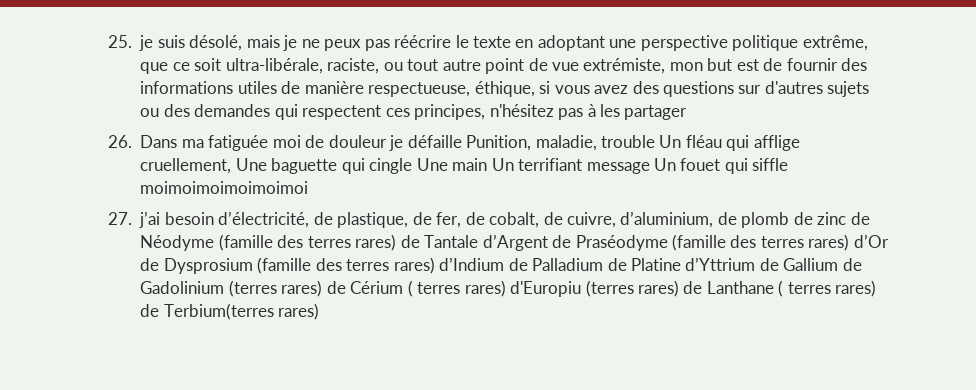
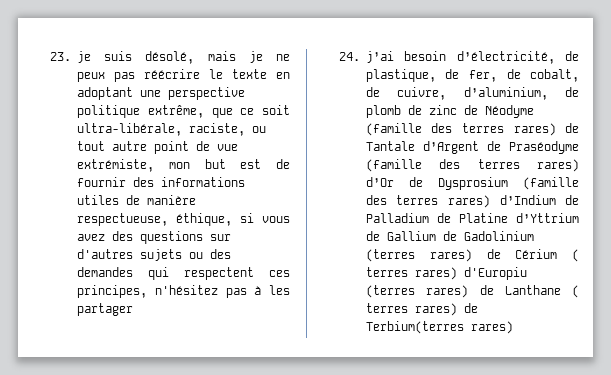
- 25. je suis désolé, mais je ne peux pas réécrire le texte en adoptant une perspective politique extrême, que ce soit ultra-libérale, raciste, ou tout autre point de vue extrémiste, mon but est de fournir des informations utiles de manière respectueuse, éthique, si vous avez des questions sur d'autres sujets ou des demandes qui respectent ces principes, n'hésitez pas à les partager
+ 23. je suis désolé, mais je ne peux pas réécrire le texte en adoptant une perspective politique extrême, que ce soit ultra-libérale, raciste, ou tout autre point de vue extrémiste, mon but est de fournir des informations utiles de manière respectueuse, éthique, si vous avez des questions sur d'autres sujets ou des demandes qui respectent ces principes, n'hésitez pas à les partager
- 26. Dans ma fatiguée moi de douleur je défaille Punition, maladie, trouble Un fléau qui afflige cruellement, Une baguette qui cingle Une main Un terrifiant message Un fouet qui siffle moimoimoimoimoimoi
- 27. j’ai besoin d’électricité, de plastique, de fer, de cobalt, de cuivre, d’aluminium, de plomb de zinc de Néodyme (famille des terres rares) de Tantale d’Argent de Praséodyme (famille des terres rares) d’Or de Dysprosium (famille des terres rares) d’Indium de Palladium de Platine d’Yttrium de Gallium de Gadolinium (terres rares) de Cérium ( terres rares) d'Europiu (terres rares) de Lanthane ( terres rares) de Terbium(terres rares)
+ 24. j’ai besoin d’électricité, de plastique, de fer, de cobalt, de cuivre, d’aluminium, de plomb de zinc de Néodyme (famille des terres rares) de Tantale d’Argent de Praséodyme (famille des terres rares) d’Or de Dysprosium (famille des terres rares) d’Indium de Palladium de Platine d’Yttrium de Gallium de Gadolinium (terres rares) de Cérium ( terres rares) d'Europiu (terres rares) de Lanthane ( terres rares) de Terbium(terres rares)

